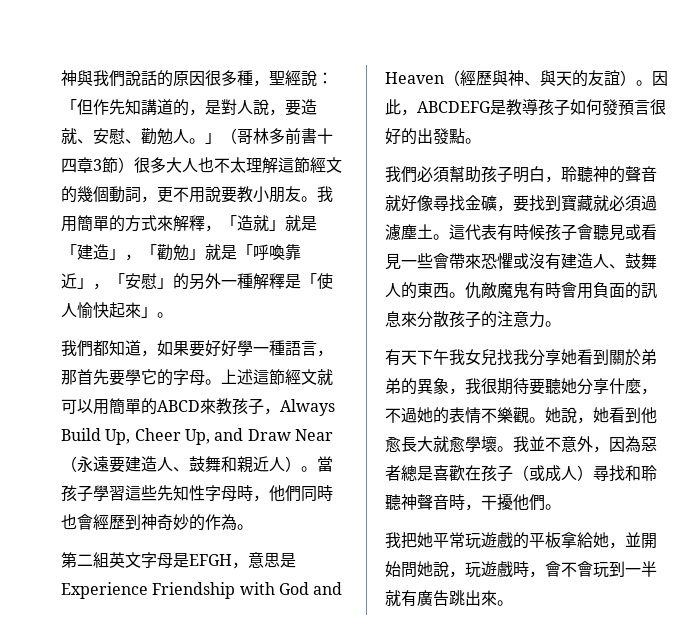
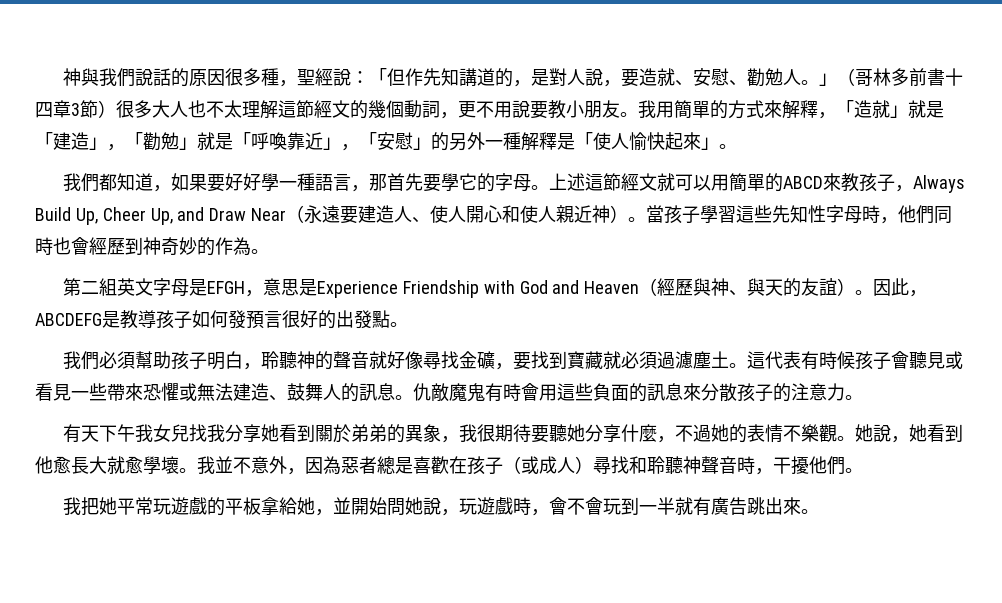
- 上述這節經文就可以用簡單的ABCD來教孩子，Always Build Up, Cheer Up, and Draw Near（永遠要建造人、鼓舞和親近人）。
+ 上述這節經文就可以用簡單的ABCD來教孩子，Always Build Up, Cheer Up, and Draw Near（永遠要建造人、使人開心和使人親近神）。
- 這代表有時候孩子會聽見或看見一些會帶來恐懼或沒有建造人、鼓舞人的東西。
+ 這代表有時候孩子會聽見或看見一些帶來恐懼或無法建造、鼓舞人的訊息。
- 仇敵魔鬼有時會用負面的訊息來分散孩子的注意力。
+ 仇敵魔鬼有時會用這些負面的訊息來分散孩子的注意力。

